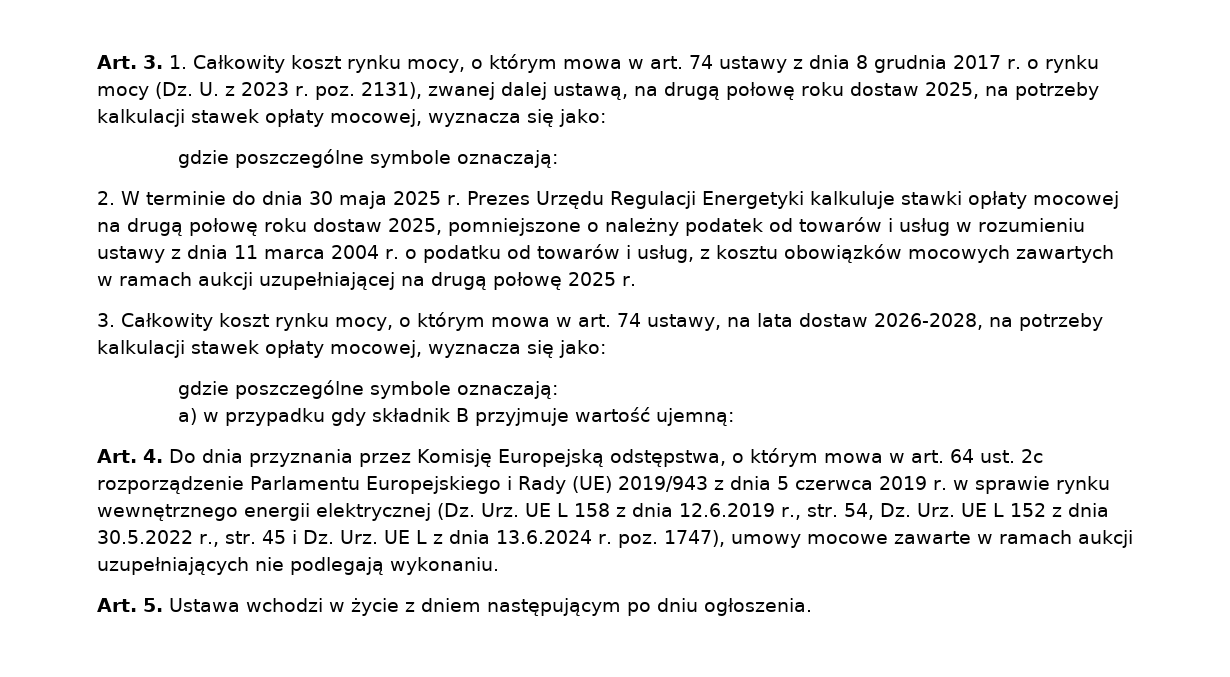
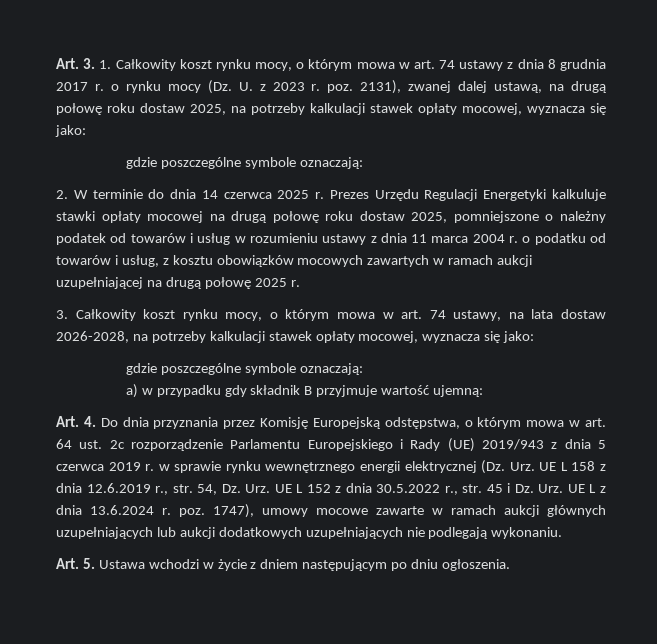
- 2. W terminie do dnia 30 maja 2025 r.
+ 2. W terminie do dnia 14 czerwca 2025 r.
- Art. 4. Do dnia przyznania przez Komisję Europejską odstępstwa, o którym mowa w art. 64 ust. 2c rozporządzenie Parlamentu Europejskiego i Rady (UE) 2019/943 z dnia 5 czerwca 2019 r. w sprawie rynku wewnętrznego energii elektrycznej (Dz. Urz. UE L 158 z dnia 12.6.2019 r., str. 54, Dz. Urz. UE L 152 z dnia 30.5.2022 r., str. 45 i Dz. Urz. UE L z dnia 13.6.2024 r. poz. 1747), umowy mocowe zawarte w ramach aukcji uzupełniających nie podlegają wykonaniu.
+ Art. 4. Do dnia przyznania przez Komisję Europejską odstępstwa, o którym mowa w art. 64 ust. 2c rozporządzenie Parlamentu Europejskiego i Rady (UE) 2019/943 z dnia 5 czerwca 2019 r. w sprawie rynku wewnętrznego energii elektrycznej (Dz. Urz. UE L 158 z dnia 12.6.2019 r., str. 54, Dz. Urz. UE L 152 z dnia 30.5.2022 r., str. 45 i Dz. Urz. UE L z dnia 13.6.2024 r. poz. 1747), umowy mocowe zawarte w ramach aukcji głównych uzupełniających lub aukcji dodatkowych uzupełniających nie podlegają wykonaniu.

